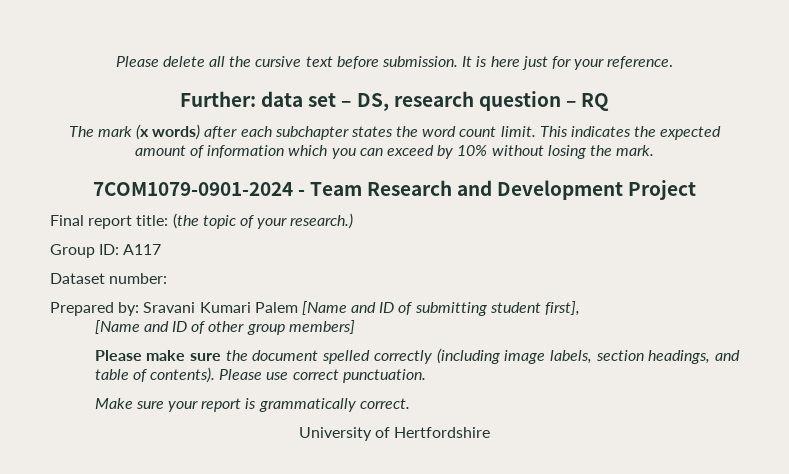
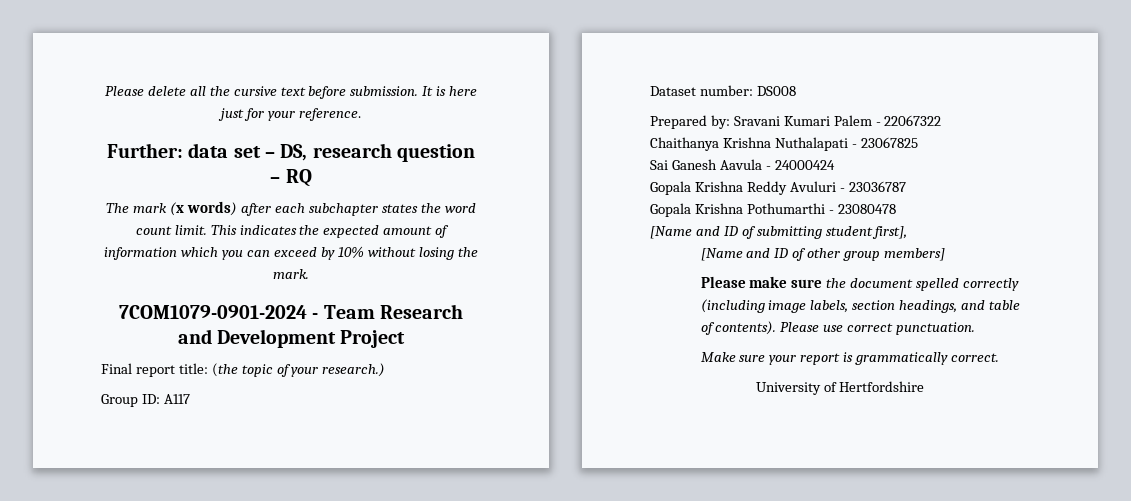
- Dataset number:
+ Dataset number: DS008
- Prepared by: Sravani Kumari Palem [Name and ID of submitting student first],
+ Prepared by: Sravani Kumari Palem - 22067322
+ Chaithanya Krishna Nuthalapati - 23067825
+ Sai Ganesh Aavula - 24000424
+ Gopala Krishna Reddy Avuluri - 23036787
+ Gopala Krishna Pothumarthi - 23080478
+ [Name and ID of submitting student first],

